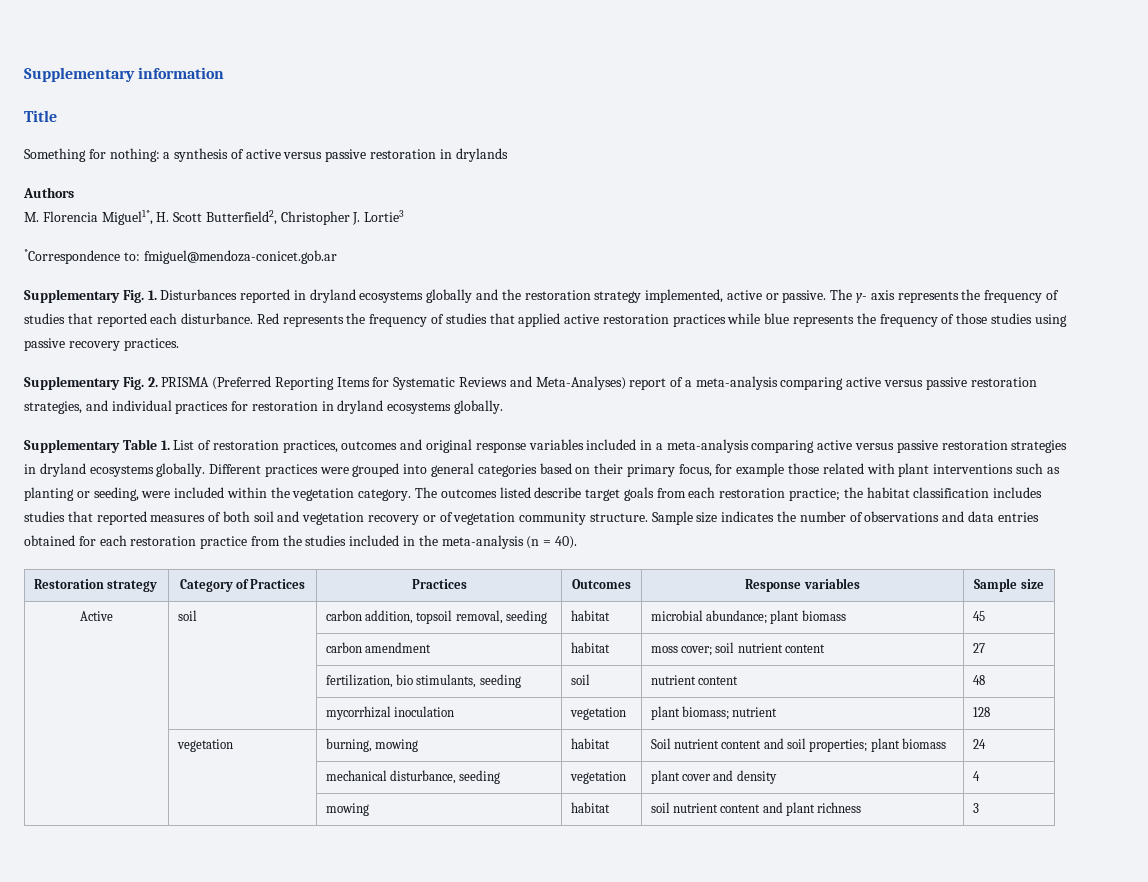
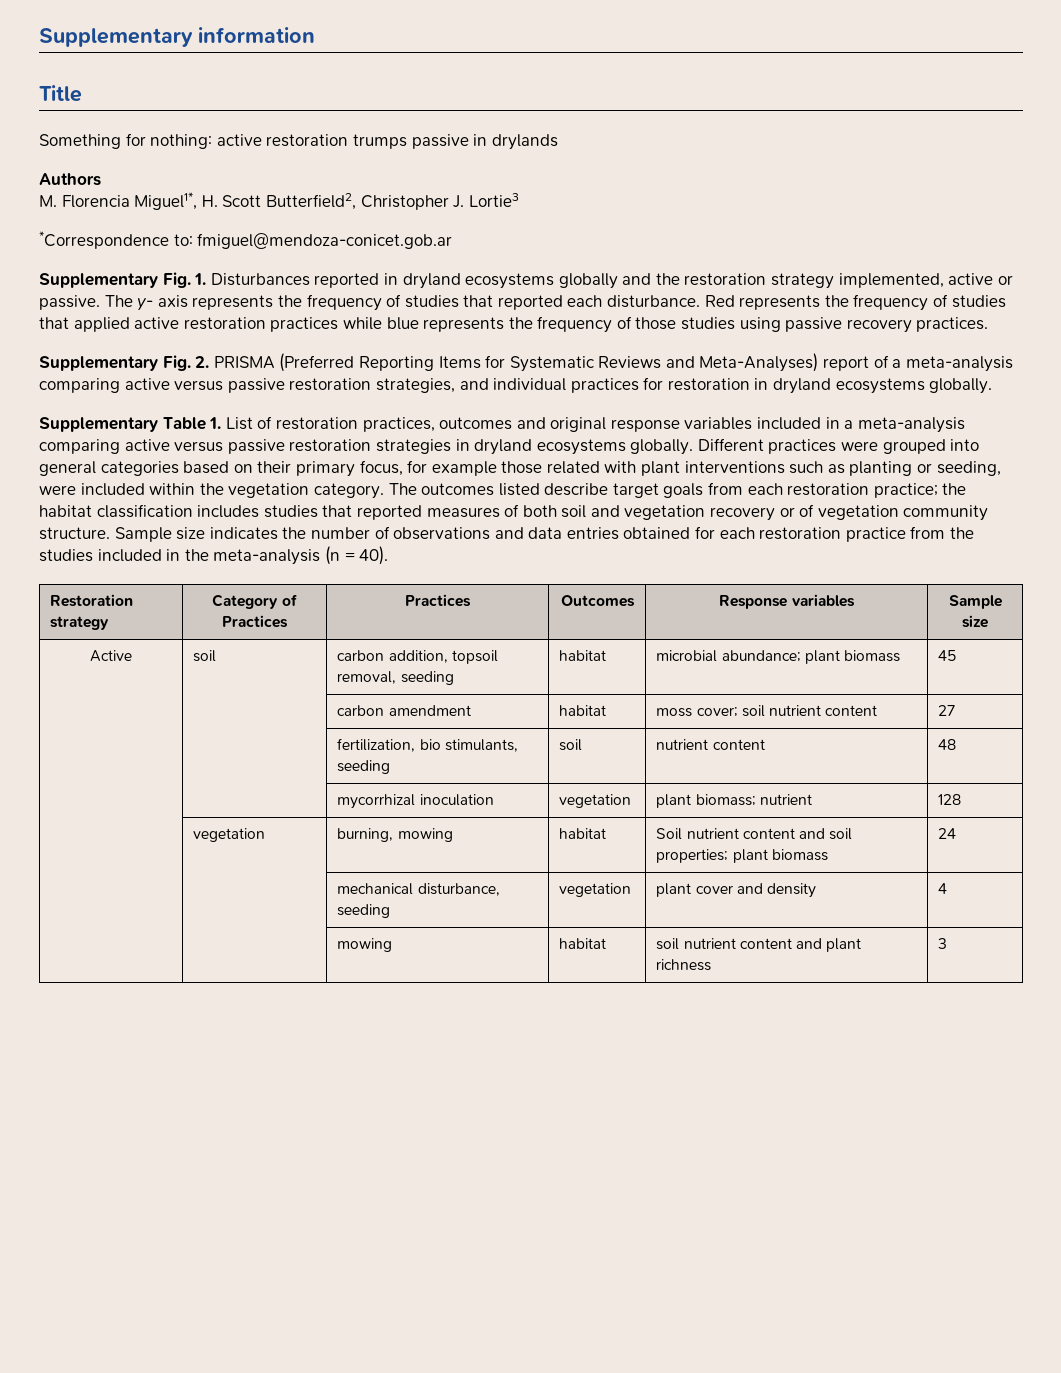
- Something for nothing: a synthesis of active versus passive restoration in drylands
+ Something for nothing: active restoration trumps passive in drylands

